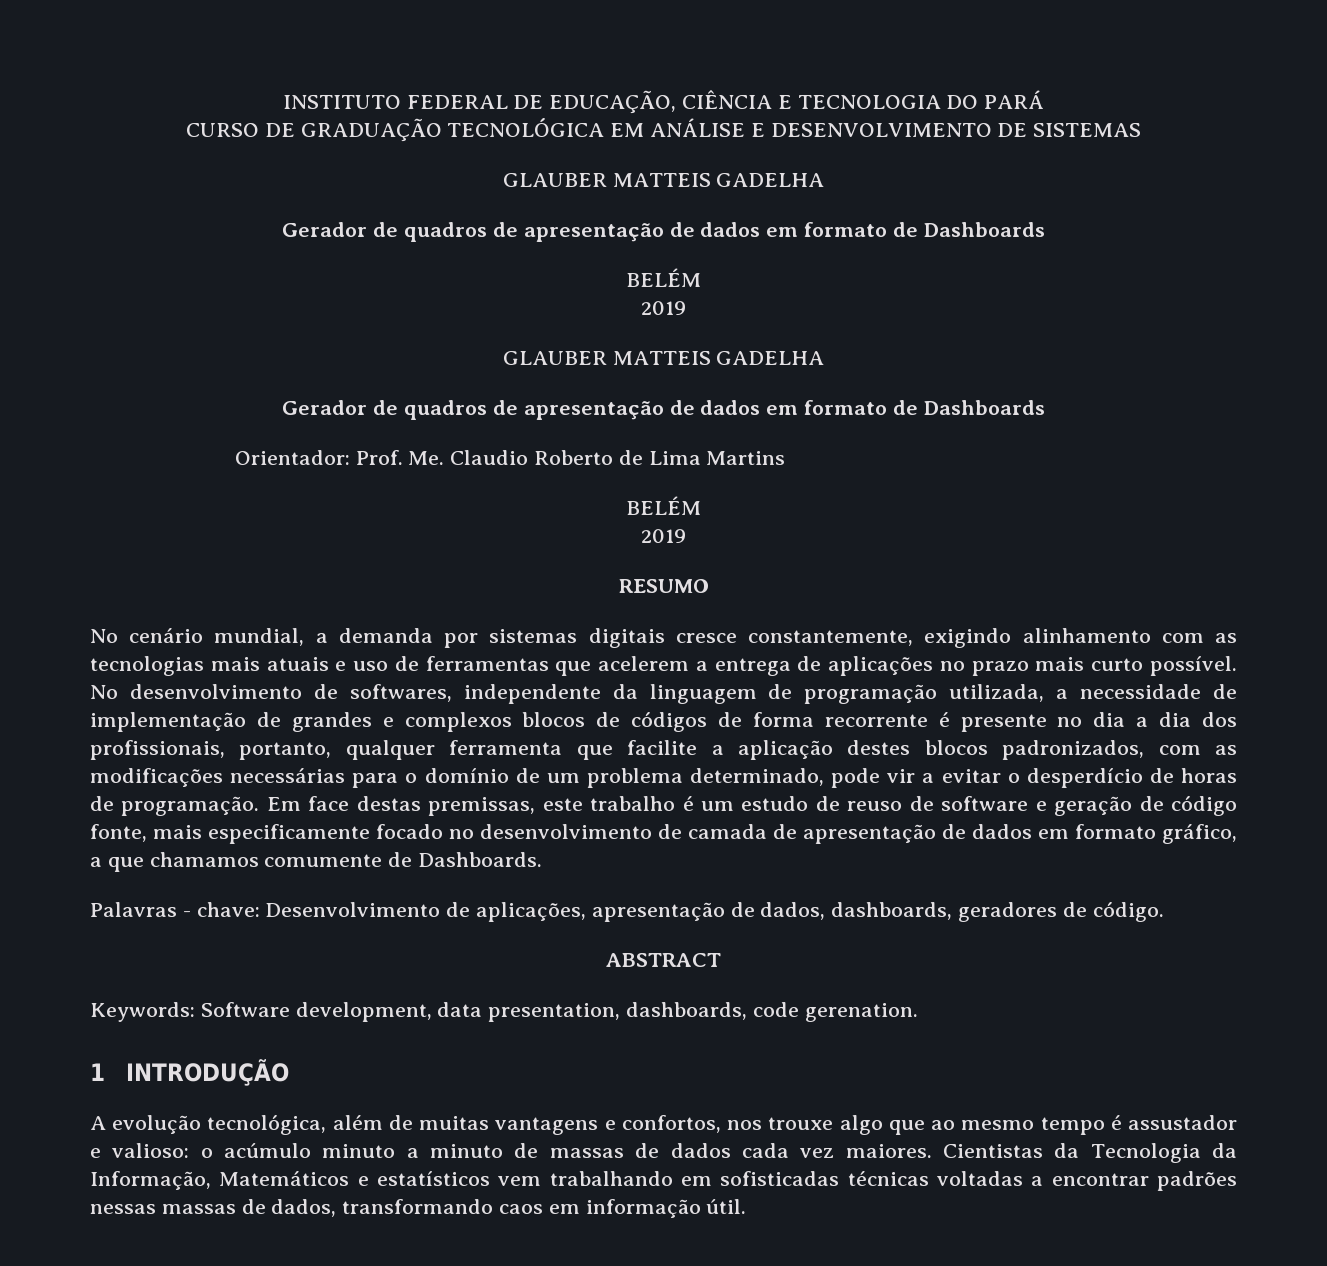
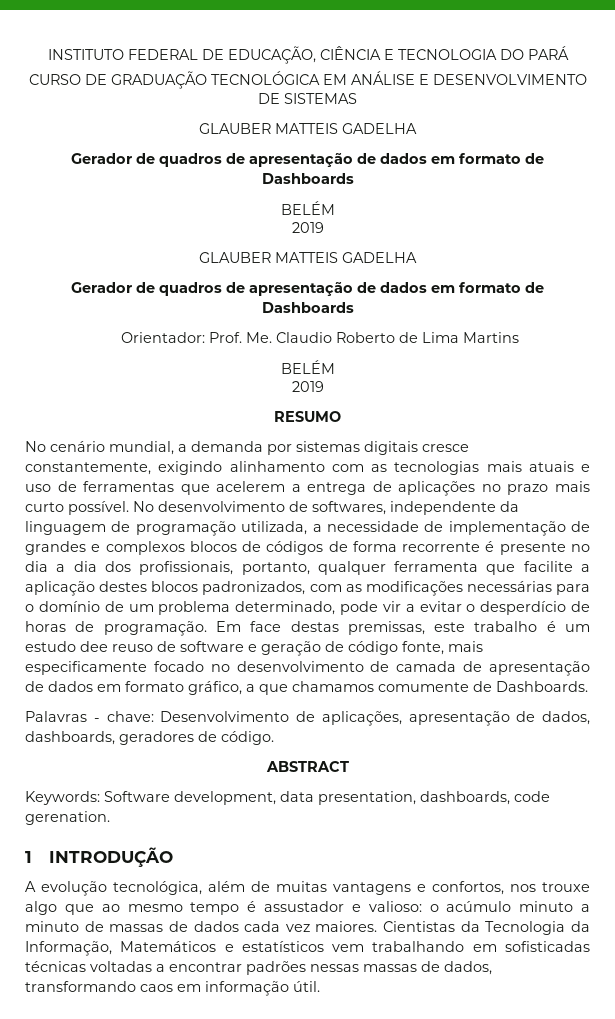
- Em face destas premissas, este trabalho é um estudo de reuso de software e geração de código fonte, mais especificamente focado no desenvolvimento de camada de apresentação de dados em formato gráfico, a que chamamos comumente de Dashboards.
+ Em face destas premissas, este trabalho é um estudo dee reuso de software e geração de código fonte, mais especificamente focado no desenvolvimento de camada de apresentação de dados em formato gráfico, a que chamamos comumente de Dashboards.

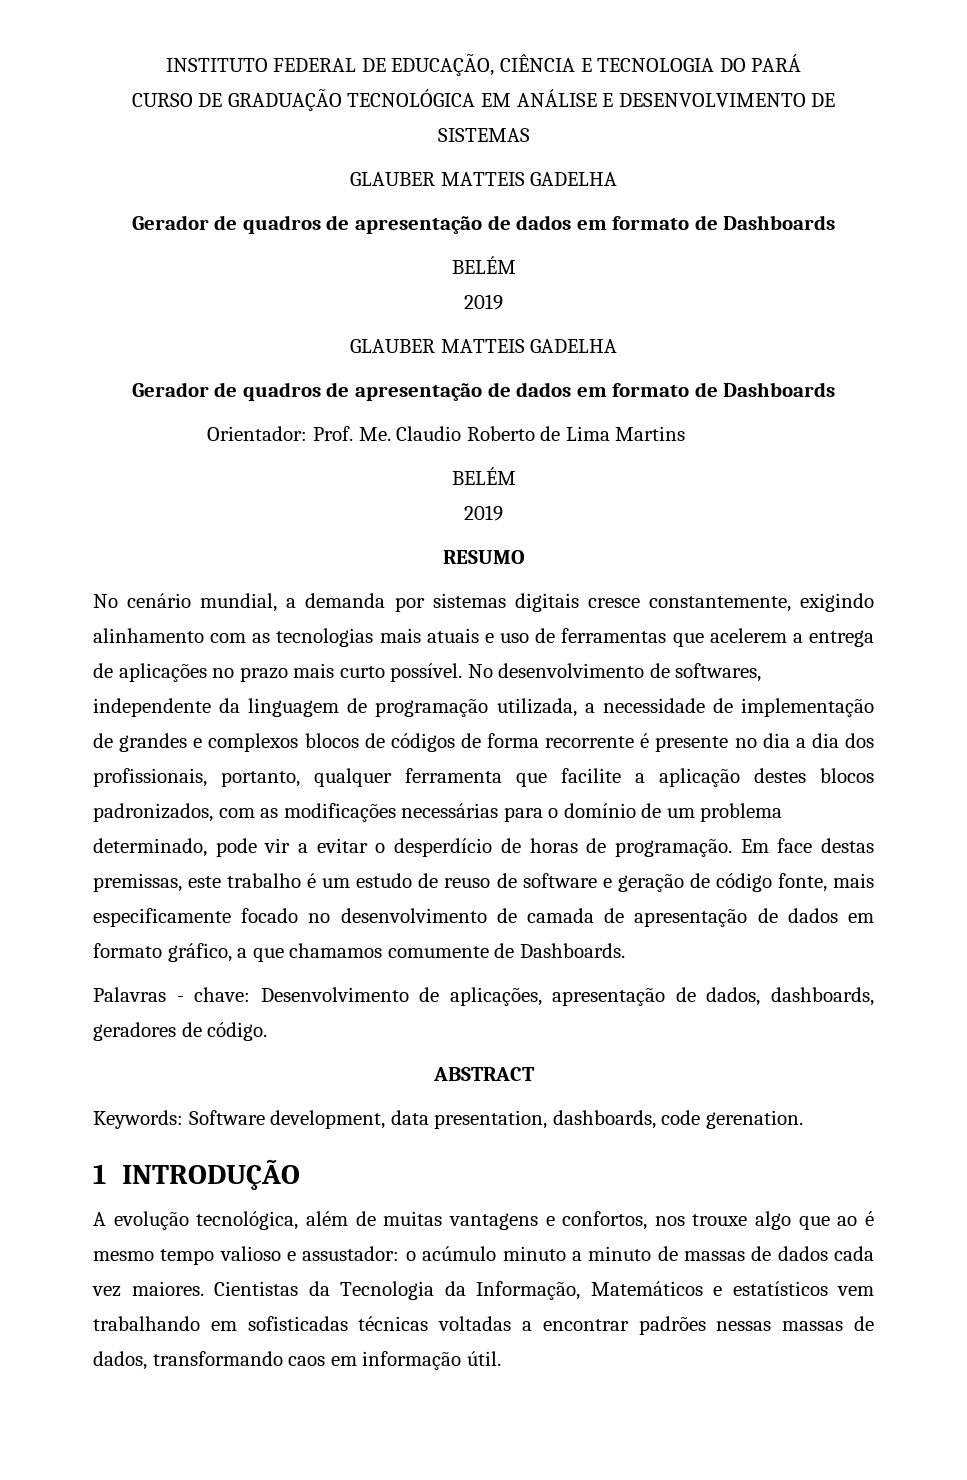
- Em face destas premissas, este trabalho é um estudo dee reuso de software e geração de código fonte, mais especificamente focado no desenvolvimento de camada de apresentação de dados em formato gráfico, a que chamamos comumente de Dashboards.
+ Em face destas premissas, este trabalho é um estudo de reuso de software e geração de código fonte, mais especificamente focado no desenvolvimento de camada de apresentação de dados em formato gráfico, a que chamamos comumente de Dashboards.
- A evolução tecnológica, além de muitas vantagens e confortos, nos trouxe algo que ao mesmo tempo é assustador e valioso: o acúmulo minuto a minuto de massas de dados cada vez maiores.
+ A evolução tecnológica, além de muitas vantagens e confortos, nos trouxe algo que ao é mesmo tempo valioso e assustador: o acúmulo minuto a minuto de massas de dados cada vez maiores.

